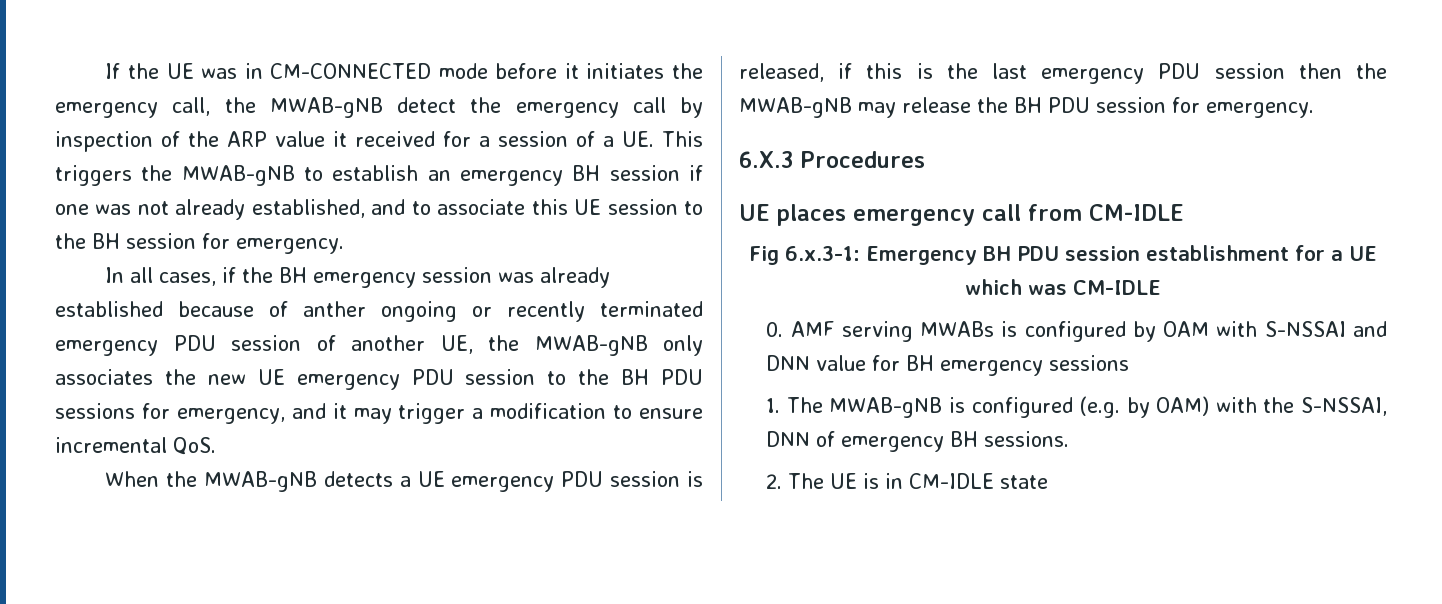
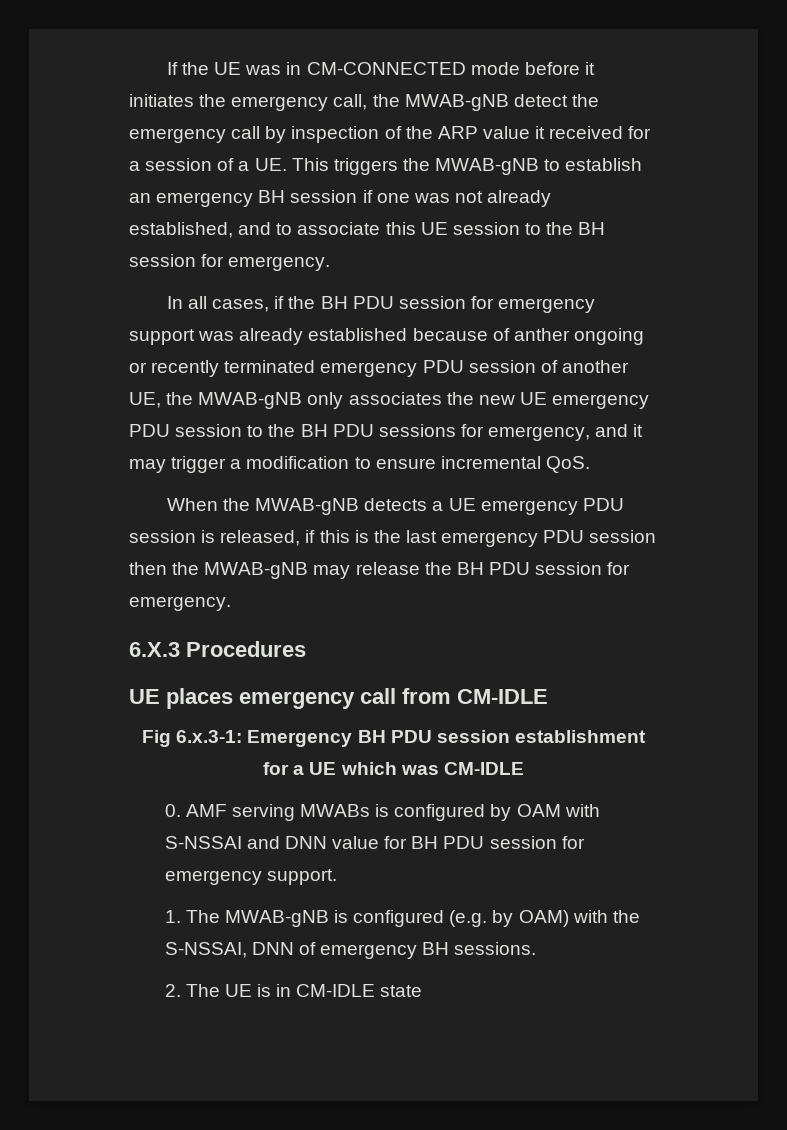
- In all cases, if the BH emergency session was already established because of anther ongoing or recently terminated emergency PDU session of another UE, the MWAB-gNB only associates the new UE emergency PDU session to the BH PDU sessions for emergency, and it may trigger a modification to ensure incremental QoS.
+ In all cases, if the BH PDU session for emergency support was already established because of anther ongoing or recently terminated emergency PDU session of another UE, the MWAB-gNB only associates the new UE emergency PDU session to the BH PDU sessions for emergency, and it may trigger a modification to ensure incremental QoS.
- 0. AMF serving MWABs is configured by OAM with S-NSSAI and DNN value for BH emergency sessions
+ 0. AMF serving MWABs is configured by OAM with S-NSSAI and DNN value for BH PDU session for emergency support.

